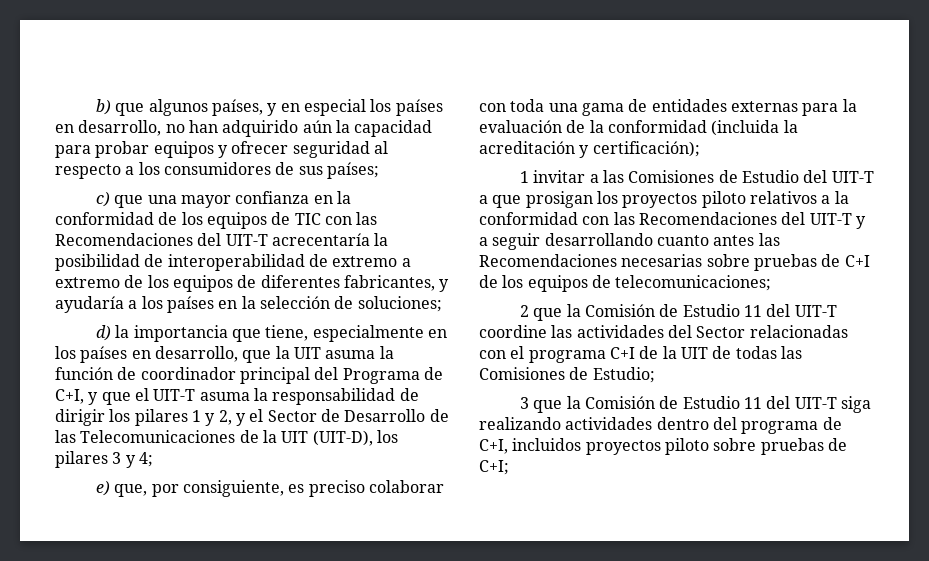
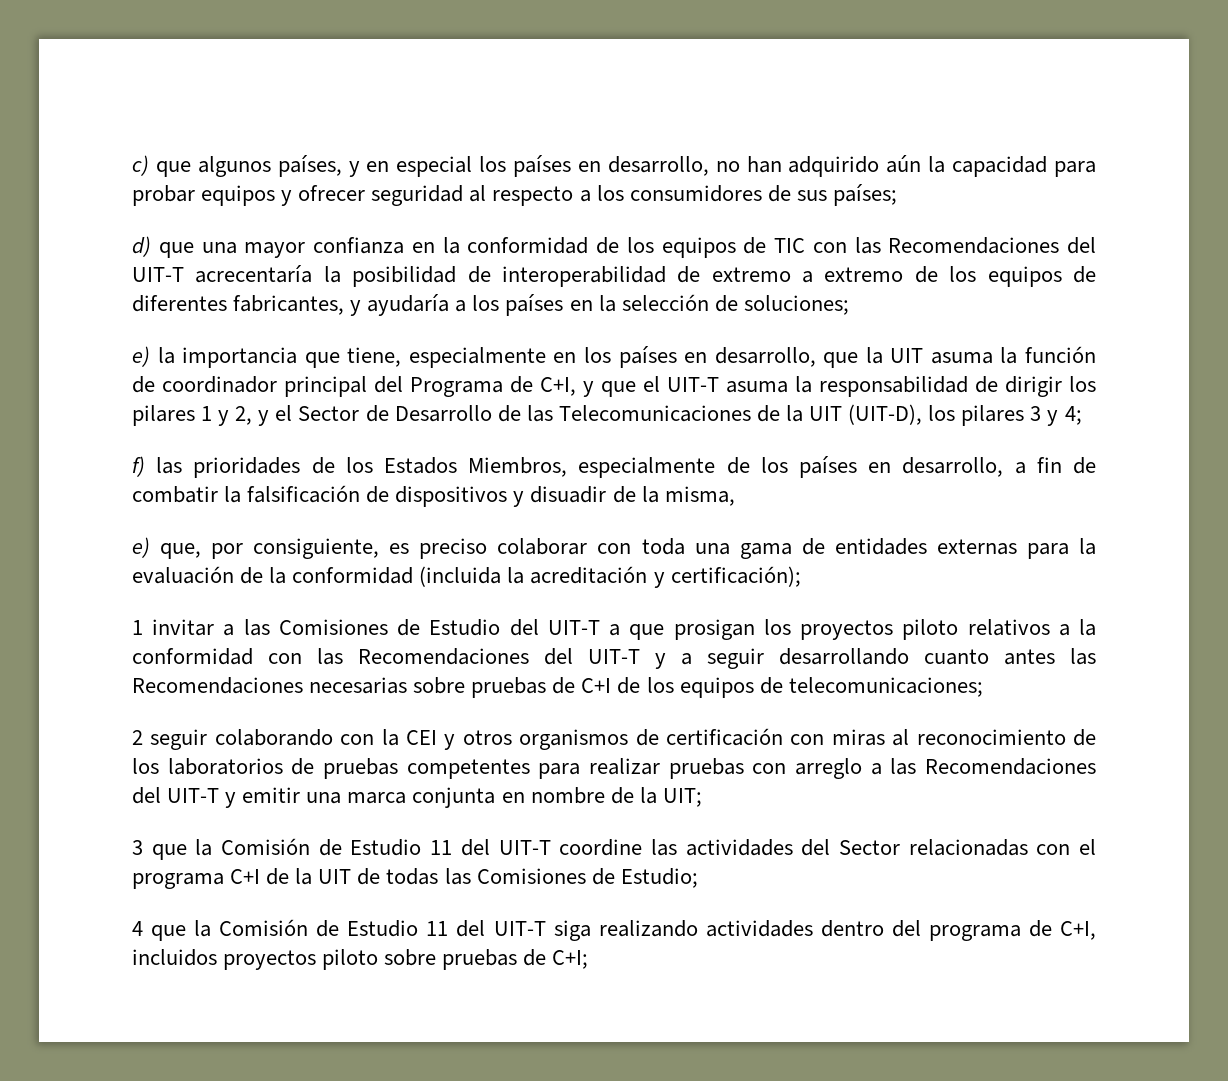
- b) que algunos países, y en especial los países en desarrollo, no han adquirido aún la capacidad para probar equipos y ofrecer seguridad al respecto a los consumidores de sus países;
+ c) que algunos países, y en especial los países en desarrollo, no han adquirido aún la capacidad para probar equipos y ofrecer seguridad al respecto a los consumidores de sus países;
- c) que una mayor confianza en la conformidad de los equipos de TIC con las Recomendaciones del UIT-T acrecentaría la posibilidad de interoperabilidad de extremo a extremo de los equipos de diferentes fabricantes, y ayudaría a los países en la selección de soluciones;
+ d) que una mayor confianza en la conformidad de los equipos de TIC con las Recomendaciones del UIT-T acrecentaría la posibilidad de interoperabilidad de extremo a extremo de los equipos de diferentes fabricantes, y ayudaría a los países en la selección de soluciones;
- d) la importancia que tiene, especialmente en los países en desarrollo, que la UIT asuma la función de coordinador principal del Programa de C+I, y que el UIT-T asuma la responsabilidad de dirigir los pilares 1 y 2, y el Sector de Desarrollo de las Telecomunicaciones de la UIT (UIT-D), los pilares 3 y 4;
+ e) la importancia que tiene, especialmente en los países en desarrollo, que la UIT asuma la función de coordinador principal del Programa de C+I, y que el UIT-T asuma la responsabilidad de dirigir los pilares 1 y 2, y el Sector de Desarrollo de las Telecomunicaciones de la UIT (UIT-D), los pilares 3 y 4;
+ f) las prioridades de los Estados Miembros, especialmente de los países en desarrollo, a fin de combatir la falsificación de dispositivos y disuadir de la misma,
- 2 que la Comisión de Estudio 11 del UIT-T coordine las actividades del Sector relacionadas con el programa C+I de la UIT de todas las Comisiones de Estudio;
+ 2 seguir colaborando con la CEI y otros organismos de certificación con miras al reconocimiento de los laboratorios de pruebas competentes para realizar pruebas con arreglo a las Recomendaciones del UIT-T y emitir una marca conjunta en nombre de la UIT;
+ 3 que la Comisión de Estudio 11 del UIT-T coordine las actividades del Sector relacionadas con el programa C+I de la UIT de todas las Comisiones de Estudio;
- 3 que la Comisión de Estudio 11 del UIT-T siga realizando actividades dentro del programa de C+I, incluidos proyectos piloto sobre pruebas de C+I;
+ 4 que la Comisión de Estudio 11 del UIT-T siga realizando actividades dentro del programa de C+I, incluidos proyectos piloto sobre pruebas de C+I;

